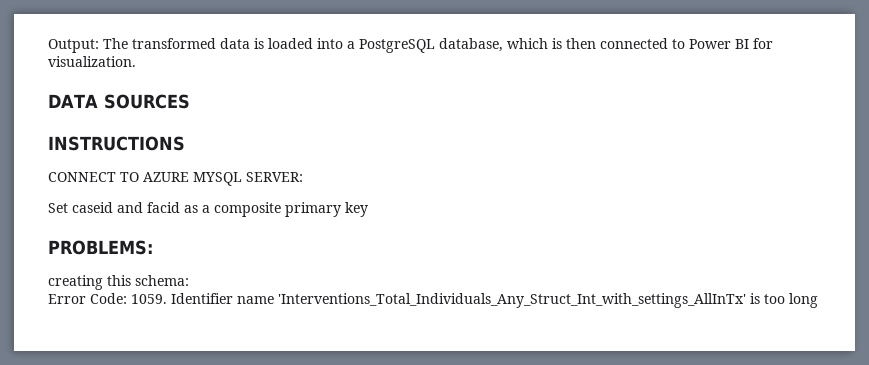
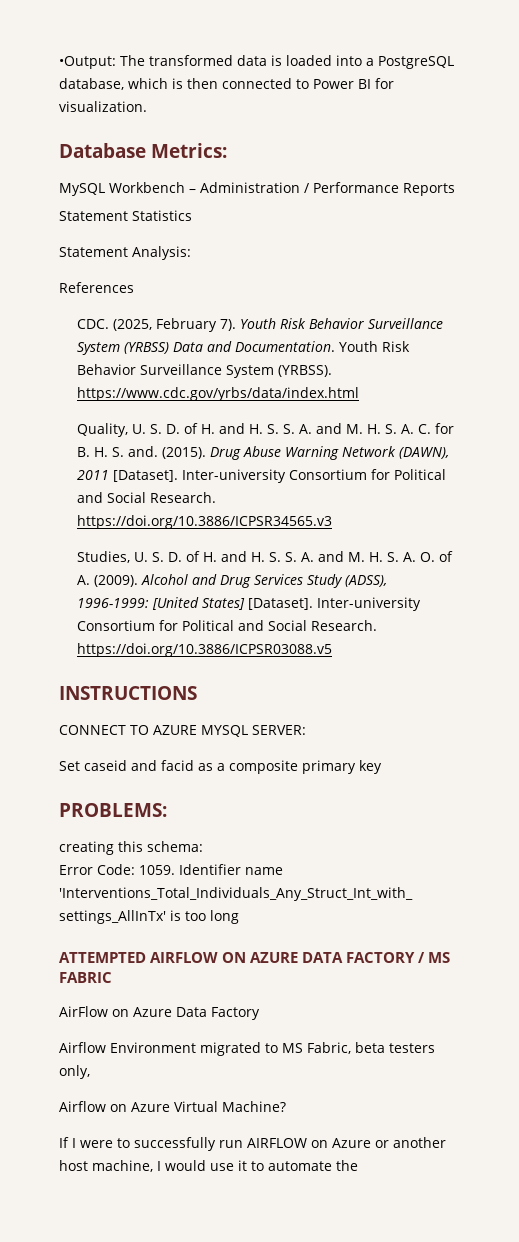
- Output: The transformed data is loaded into a PostgreSQL database, which is then connected to Power BI for visualization.
+ •Output: The transformed data is loaded into a PostgreSQL database, which is then connected to Power BI for visualization.
- DATA SOURCES
+ Database Metrics:
+ MySQL Workbench – Administration / Performance Reports
+ Statement Statistics
+ Statement Analysis:
+ References
+ CDC. (2025, February 7). Youth Risk Behavior Surveillance System (YRBSS) Data and Documentation. Youth Risk Behavior Surveillance System (YRBSS). https://www.cdc.gov/yrbs/data/index.html
+ Quality, U. S. D. of H. and H. S. S. A. and M. H. S. A. C. for B. H. S. and. (2015). Drug Abuse Warning Network (DAWN), 2011 [Dataset]. Inter-university Consortium for Political and Social Research. https://doi.org/10.3886/ICPSR34565.v3
+ Studies, U. S. D. of H. and H. S. S. A. and M. H. S. A. O. of A. (2009). Alcohol and Drug Services Study (ADSS), 1996-1999: [United States] [Dataset]. Inter-university Consortium for Political and Social Research. https://doi.org/10.3886/ICPSR03088.v5
+ ATTEMPTED AIRFLOW ON AZURE DATA FACTORY / MS FABRIC
+ AirFlow on Azure Data Factory
+ Airflow Environment migrated to MS Fabric, beta testers only,
+ Airflow on Azure Virtual Machine?
+ If I were to successfully run AIRFLOW on Azure or another host machine, I would use it to automate the

